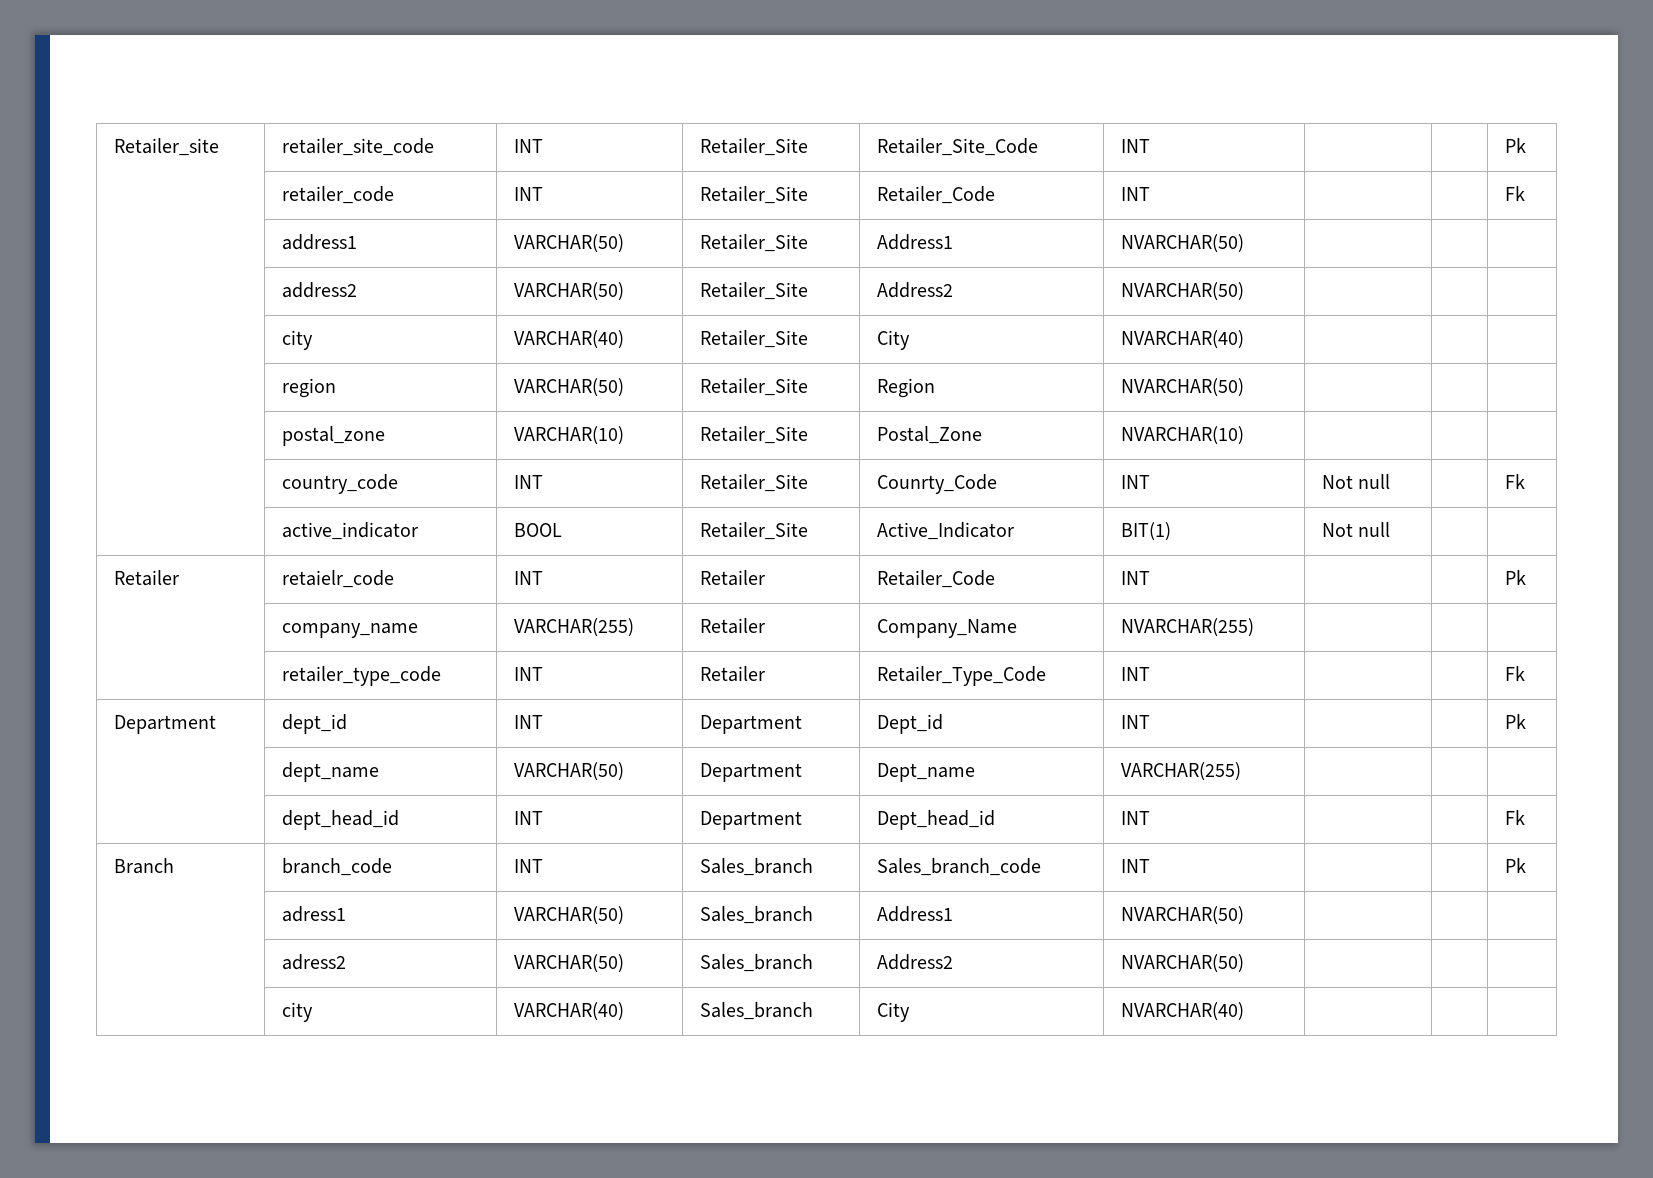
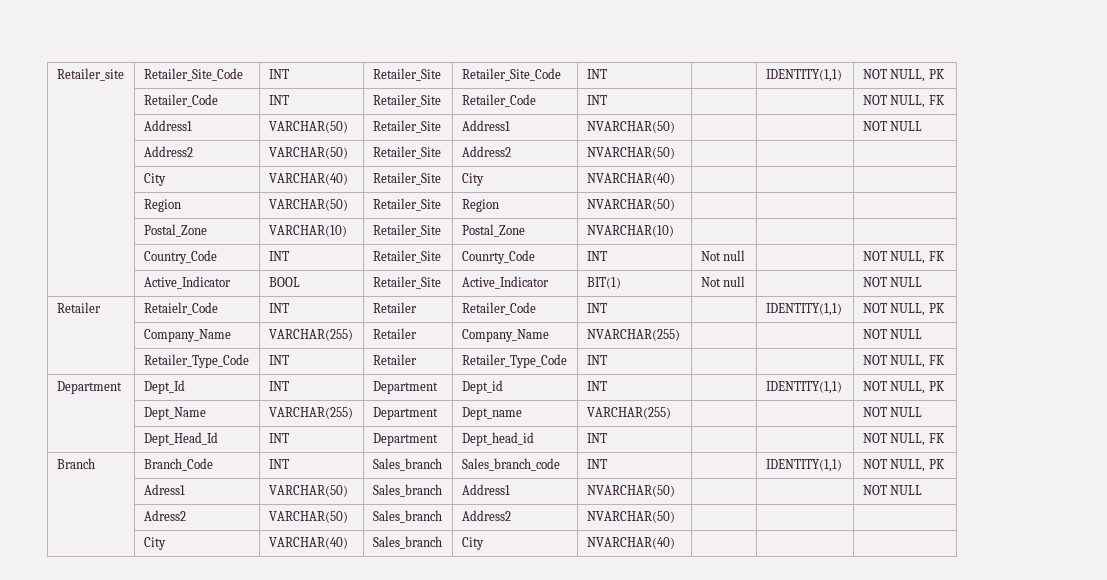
- Retailer_site | retailer_site_code | INT | Retailer_Site | Retailer_Site_Code | INT | | | Pk
- | retailer_code | INT | Retailer_Site | Retailer_Code | INT | | | Fk
- | address1 | VARCHAR(50) | Retailer_Site | Address1 | NVARCHAR(50) | | |
- | address2 | VARCHAR(50) | Retailer_Site | Address2 | NVARCHAR(50) | | |
+ Retailer_site | Retailer_Site_Code | INT | Retailer_Site | Retailer_Site_Code | INT | | IDENTITY(1,1) | NOT NULL, PK
+ | Retailer_Code | INT | Retailer_Site | Retailer_Code | INT | | | NOT NULL, FK
+ | Address1 | VARCHAR(50) | Retailer_Site | Address1 | NVARCHAR(50) | | | NOT NULL
+ | Address2 | VARCHAR(50) | Retailer_Site | Address2 | NVARCHAR(50) | | |
- | city | VARCHAR(40) | Retailer_Site | City | NVARCHAR(40) | | |
+ | City | VARCHAR(40) | Retailer_Site | City | NVARCHAR(40) | | |
- | region | VARCHAR(50) | Retailer_Site | Region | NVARCHAR(50) | | |
+ | Region | VARCHAR(50) | Retailer_Site | Region | NVARCHAR(50) | | |
- | postal_zone | VARCHAR(10) | Retailer_Site | Postal_Zone | NVARCHAR(10) | | |
+ | Postal_Zone | VARCHAR(10) | Retailer_Site | Postal_Zone | NVARCHAR(10) | | |
- | country_code | INT | Retailer_Site | Counrty_Code | INT | Not null | | Fk
- | active_indicator | BOOL | Retailer_Site | Active_Indicator | BIT(1) | Not null | |
- Retailer | retaielr_code | INT | Retailer | Retailer_Code | INT | | | Pk
- | company_name | VARCHAR(255) | Retailer | Company_Name | NVARCHAR(255) | | |
- | retailer_type_code | INT | Retailer | Retailer_Type_Code | INT | | | Fk
- Department | dept_id | INT | Department | Dept_id | INT | | | Pk
- | dept_name | VARCHAR(50) | Department | Dept_name | VARCHAR(255) | | |
- | dept_head_id | INT | Department | Dept_head_id | INT | | | Fk
+ | Country_Code | INT | Retailer_Site | Counrty_Code | INT | Not null | | NOT NULL, FK
+ | Active_Indicator | BOOL | Retailer_Site | Active_Indicator | BIT(1) | Not null | | NOT NULL
+ Retailer | Retaielr_Code | INT | Retailer | Retailer_Code | INT | | IDENTITY(1,1) | NOT NULL, PK
+ | Company_Name | VARCHAR(255) | Retailer | Company_Name | NVARCHAR(255) | | | NOT NULL
+ | Retailer_Type_Code | INT | Retailer | Retailer_Type_Code | INT | | | NOT NULL, FK
+ Department | Dept_Id | INT | Department | Dept_id | INT | | IDENTITY(1,1) | NOT NULL, PK
+ | Dept_Name | VARCHAR(255) | Department | Dept_name | VARCHAR(255) | | | NOT NULL
+ | Dept_Head_Id | INT | Department | Dept_head_id | INT | | | NOT NULL, FK
- Branch | branch_code | INT | Sales_branch | Sales_branch_code | INT | | | Pk
- | adress1 | VARCHAR(50) | Sales_branch | Address1 | NVARCHAR(50) | | |
- | adress2 | VARCHAR(50) | Sales_branch | Address2 | NVARCHAR(50) | | |
+ Branch | Branch_Code | INT | Sales_branch | Sales_branch_code | INT | | IDENTITY(1,1) | NOT NULL, PK
+ | Adress1 | VARCHAR(50) | Sales_branch | Address1 | NVARCHAR(50) | | | NOT NULL
+ | Adress2 | VARCHAR(50) | Sales_branch | Address2 | NVARCHAR(50) | | |
- | city | VARCHAR(40) | Sales_branch | City | NVARCHAR(40) | | |
+ | City | VARCHAR(40) | Sales_branch | City | NVARCHAR(40) | | |

